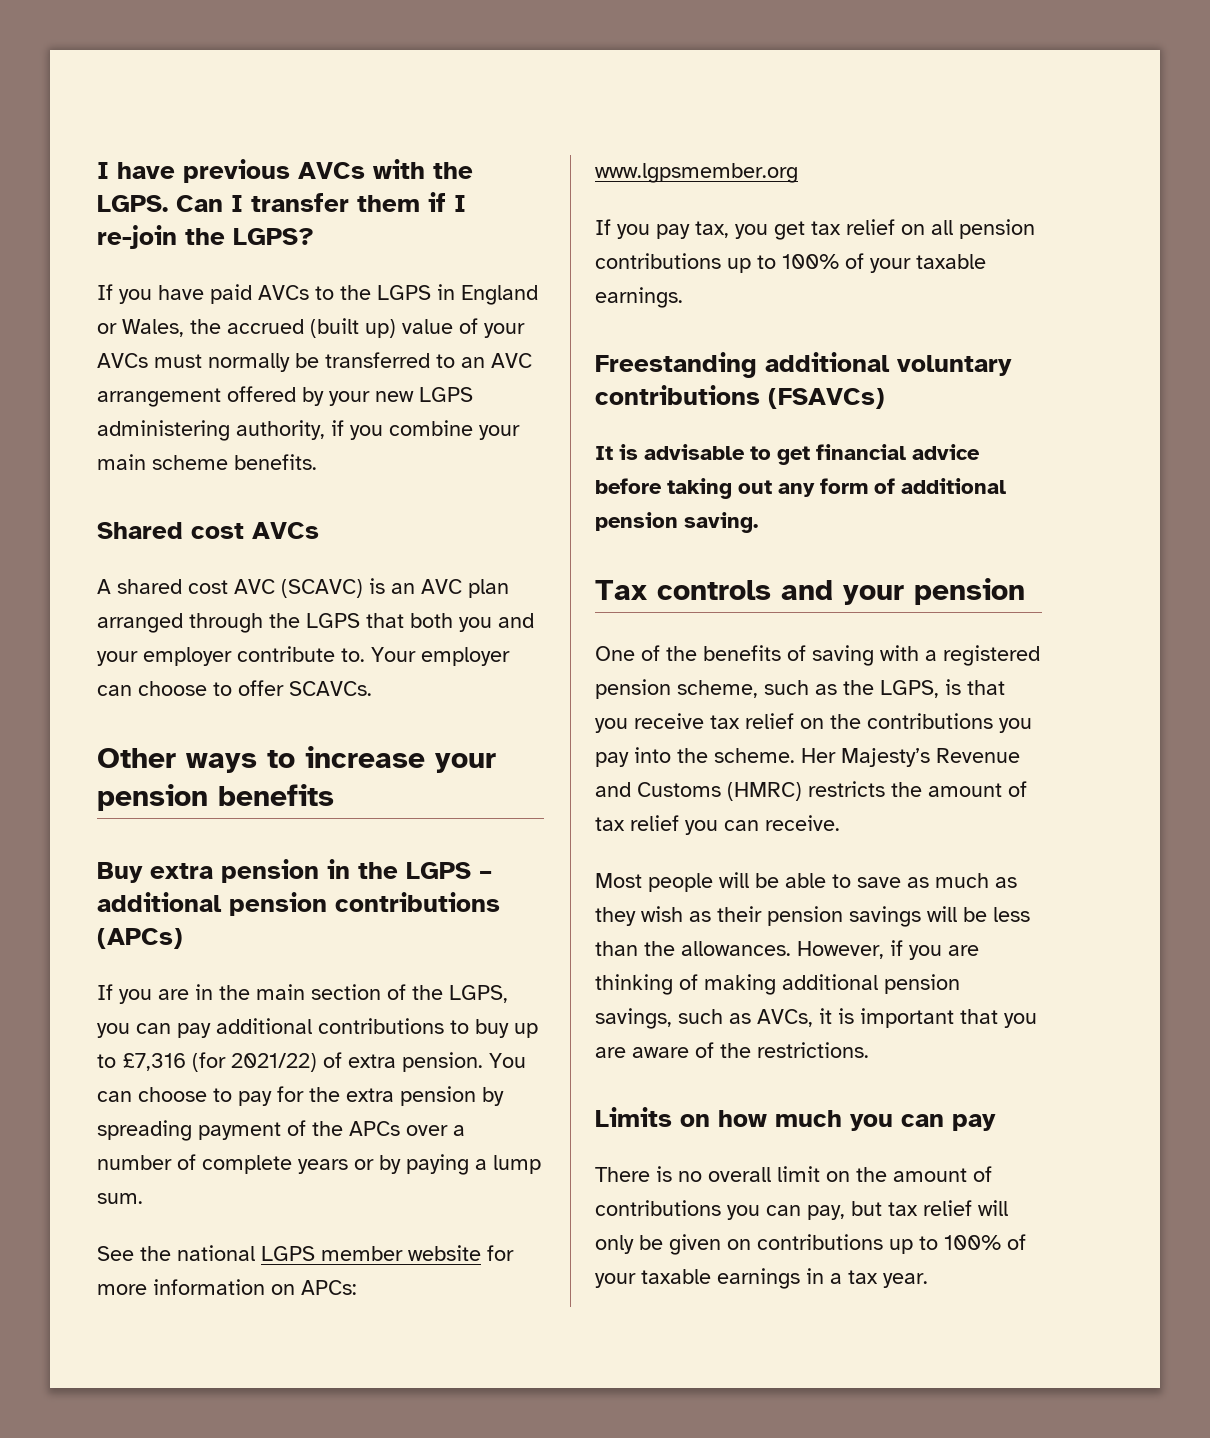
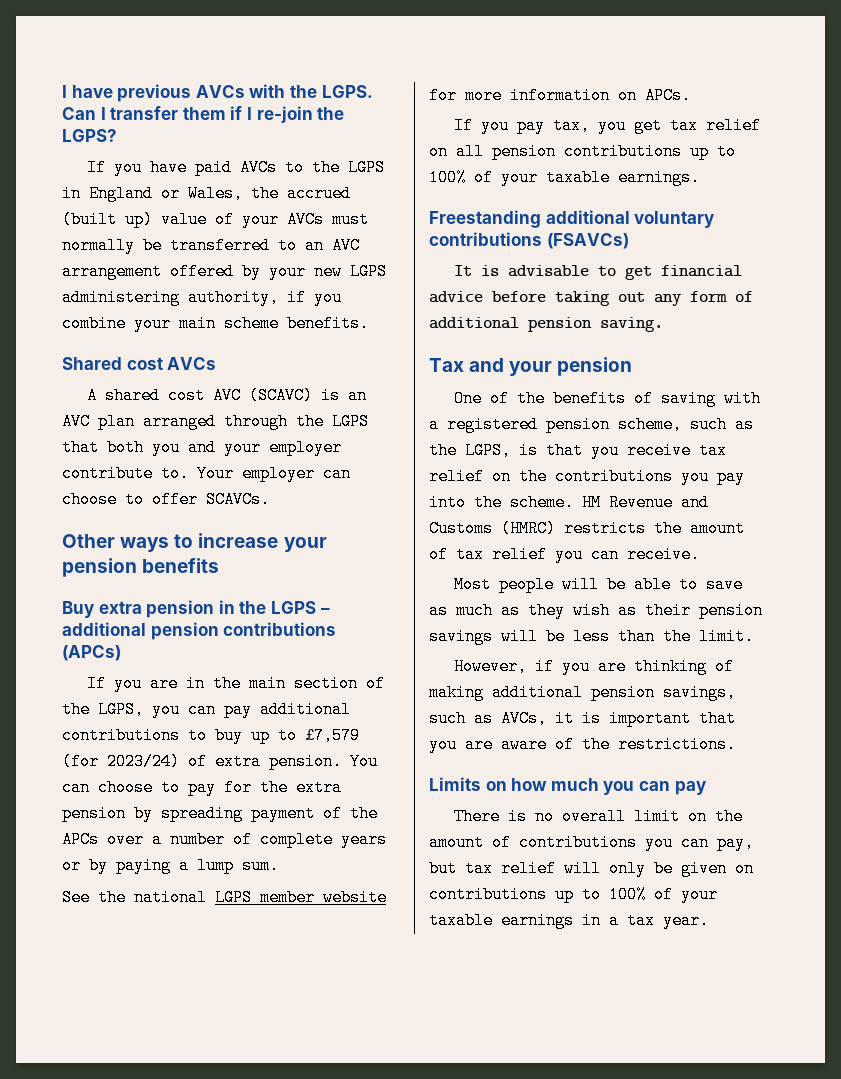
- If you are in the main section of the LGPS, you can pay additional contributions to buy up to £7,316 (for 2021/22) of extra pension.
+ If you are in the main section of the LGPS, you can pay additional contributions to buy up to £7,579 (for 2023/24) of extra pension.
- See the national LGPS member website for more information on APCs: www.lgpsmember.org
+ See the national LGPS member website for more information on APCs.
- Tax controls and your pension
+ Tax and your pension
- Her Majesty’s Revenue and Customs (HMRC) restricts the amount of tax relief you can receive.
+ HM Revenue and Customs (HMRC) restricts the amount of tax relief you can receive.
- Most people will be able to save as much as they wish as their pension savings will be less than the allowances. However, if you are thinking of making additional pension savings, such as AVCs, it is important that you are aware of the restrictions.
+ Most people will be able to save as much as they wish as their pension savings will be less than the limit.
+ However, if you are thinking of making additional pension savings, such as AVCs, it is important that you are aware of the restrictions.

